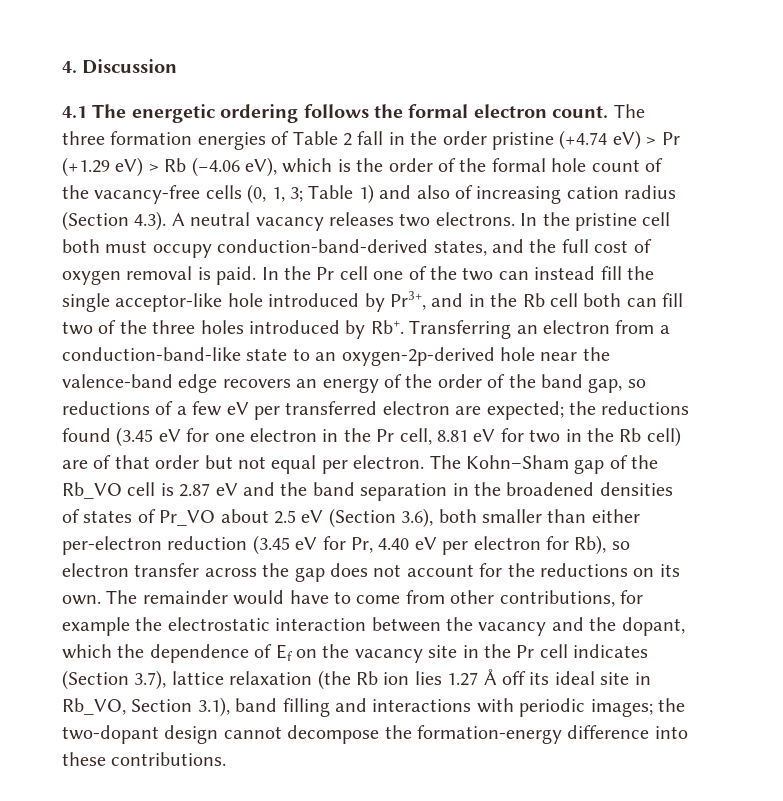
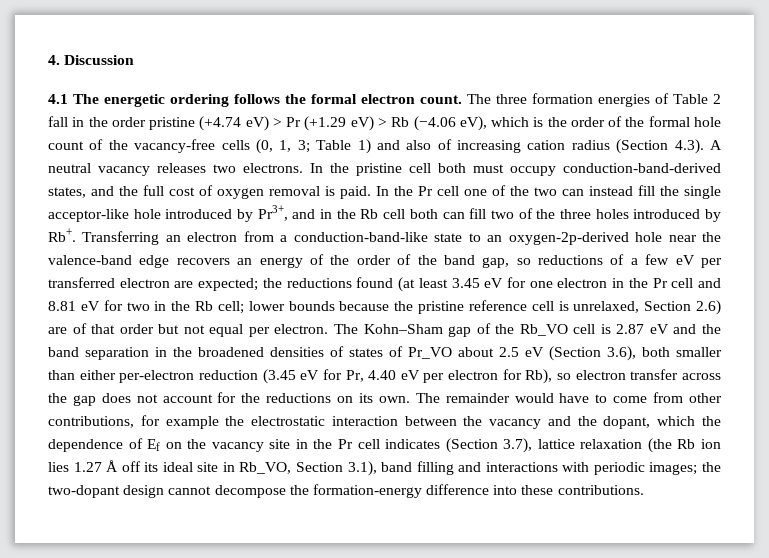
- the reductions found (3.45 eV for one electron in the Pr cell, 8.81 eV for two in the Rb cell) are of that order but not equal per electron.
+ the reductions found (at least 3.45 eV for one electron in the Pr cell and 8.81 eV for two in the Rb cell; lower bounds because the pristine reference cell is unrelaxed, Section 2.6) are of that order but not equal per electron.

